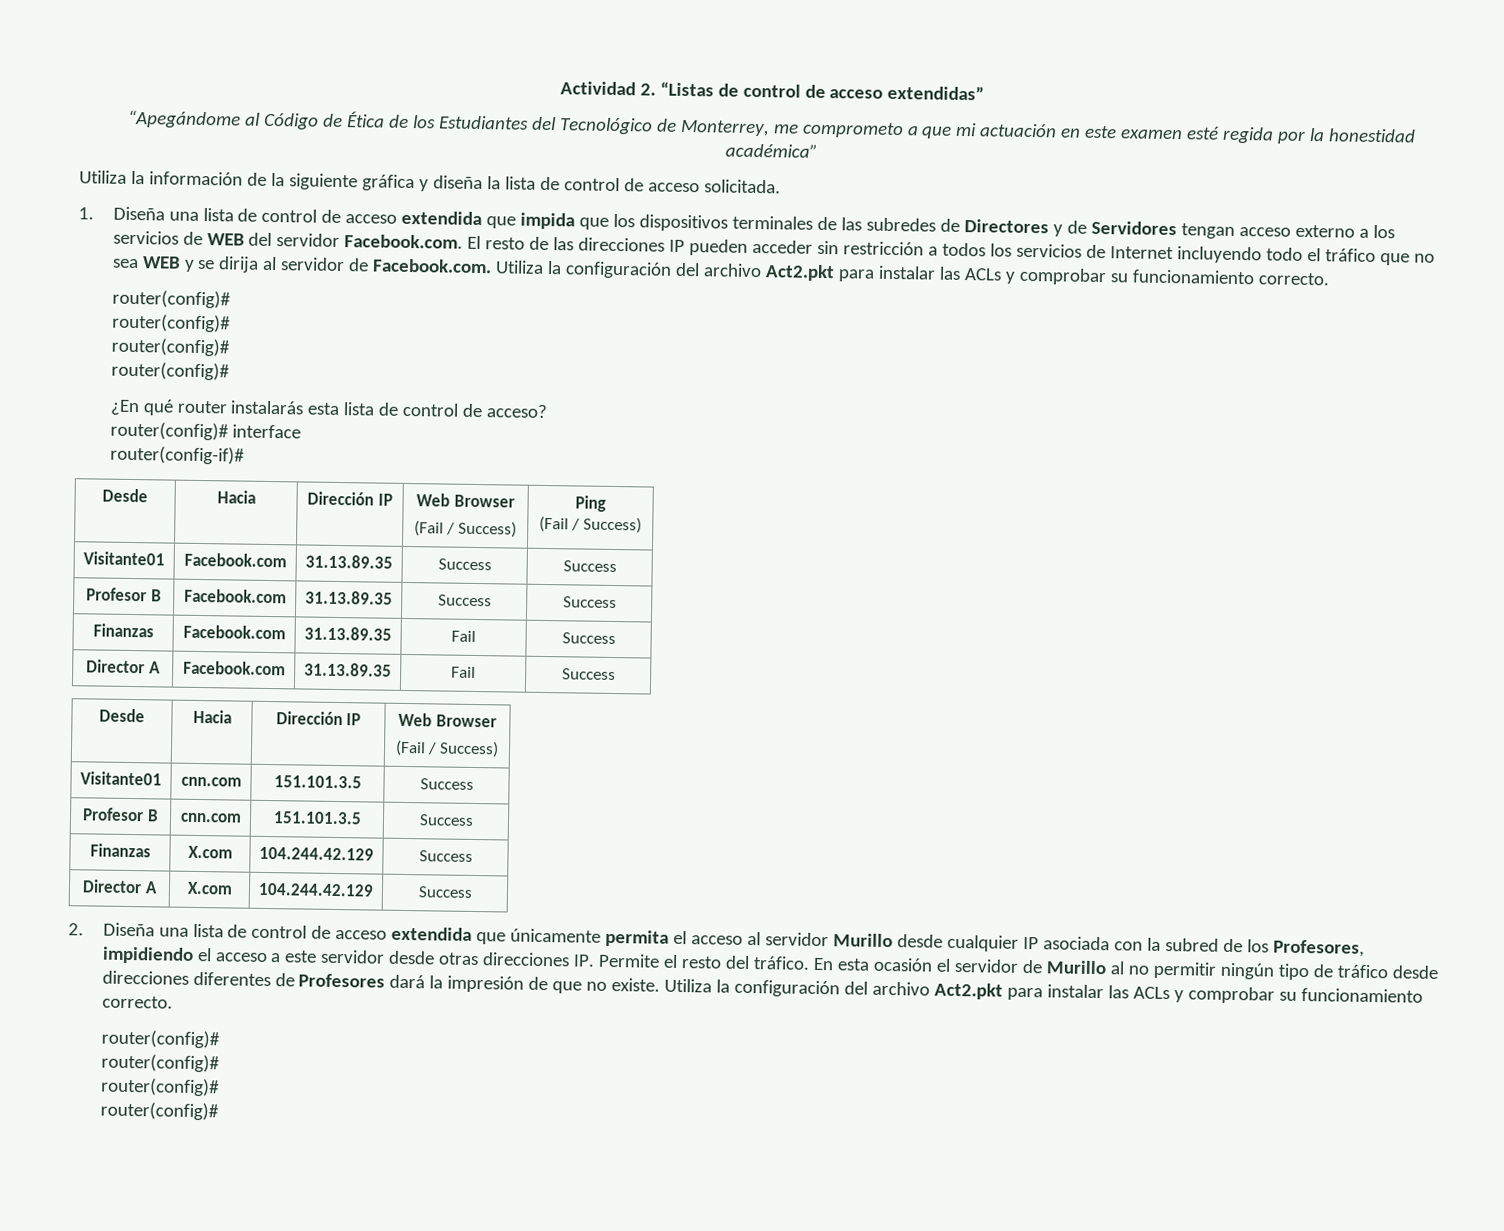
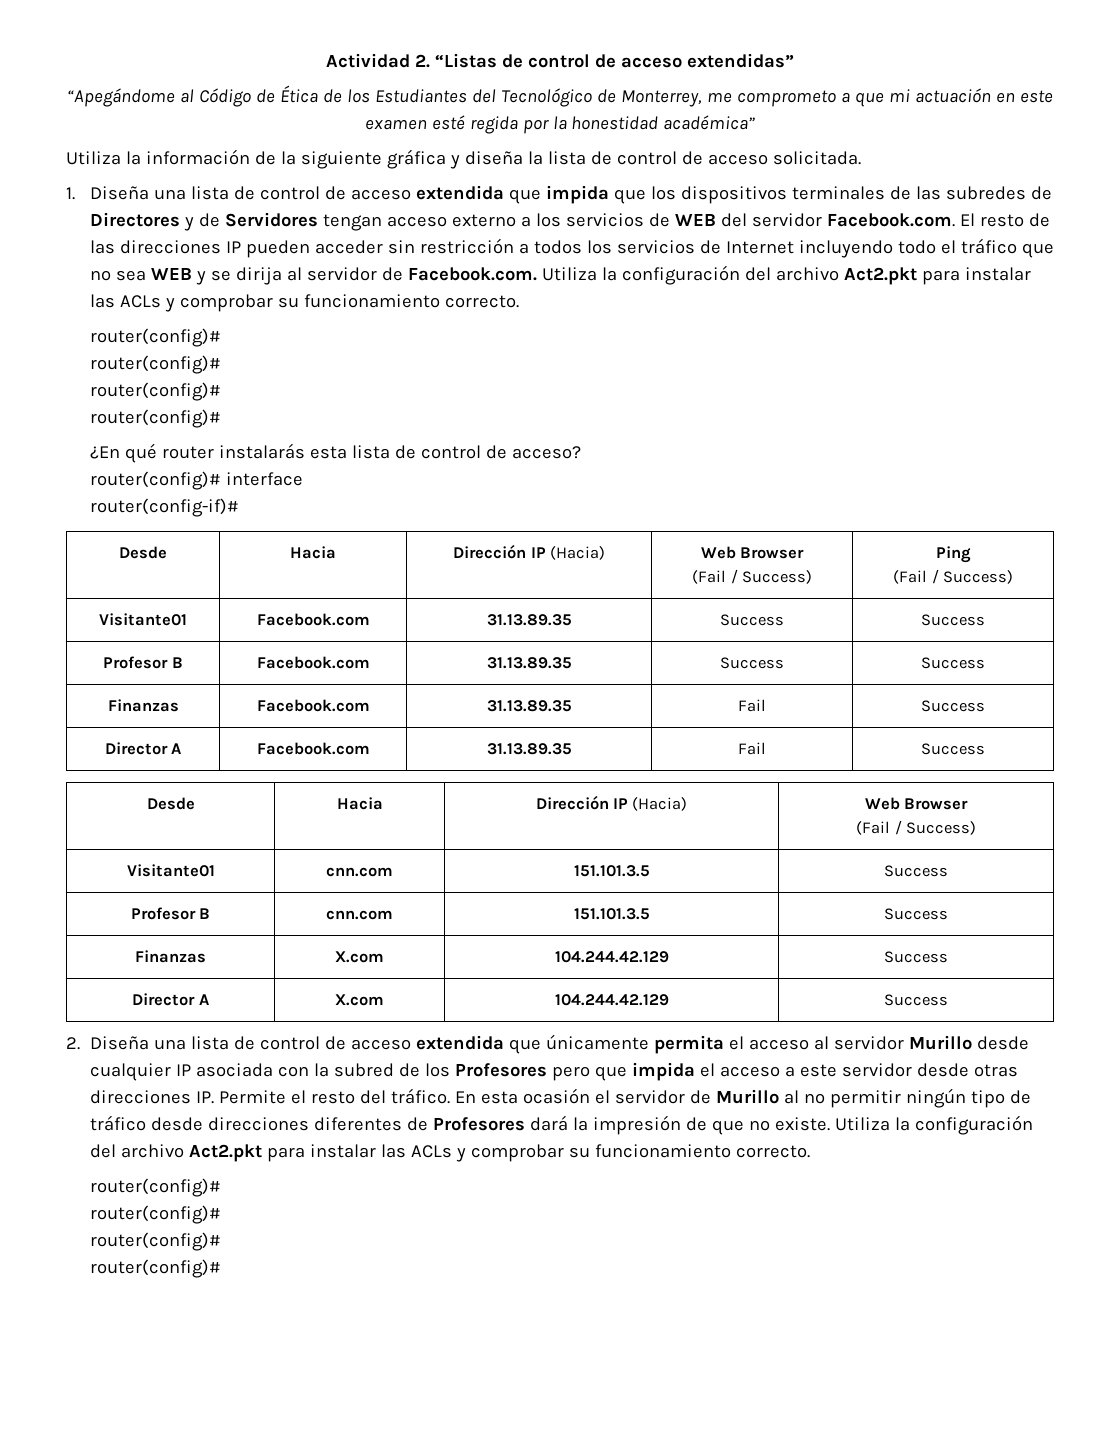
  router(config-if)#
- Desde | Hacia | Dirección IP | Web Browser
+ Desde | Hacia | Dirección IP (Hacia) | Web Browser
  Director A | Facebook.com | 31.13.89.35 | Fail | Success
- Desde | Hacia | Dirección IP | Web Browser
+ Desde | Hacia | Dirección IP (Hacia) | Web Browser
- 2. Diseña una lista de control de acceso extendida que únicamente permita el acceso al servidor Murillo desde cualquier IP asociada con la subred de los Profesores, impidiendo el acceso a este servidor desde otras direcciones IP. Permite el resto del tráfico.
+ 2. Diseña una lista de control de acceso extendida que únicamente permita el acceso al servidor Murillo desde cualquier IP asociada con la subred de los Profesores pero que impida el acceso a este servidor desde otras direcciones IP. Permite el resto del tráfico.

